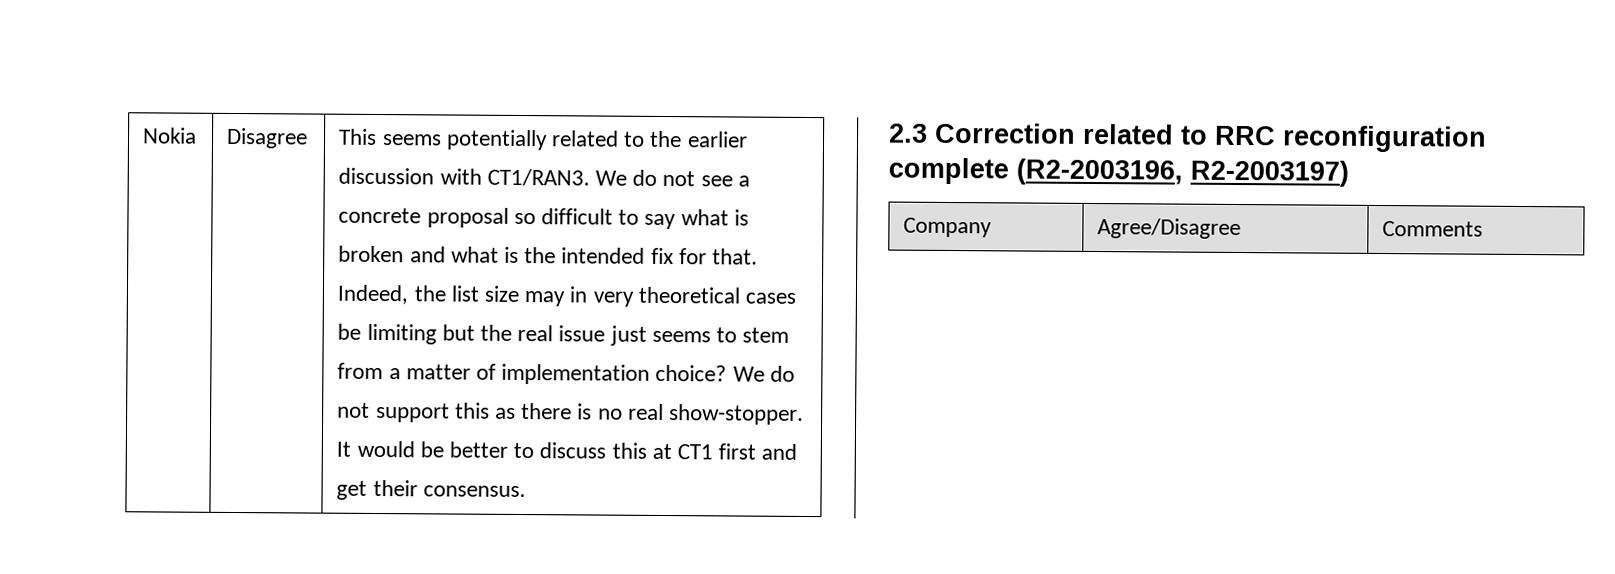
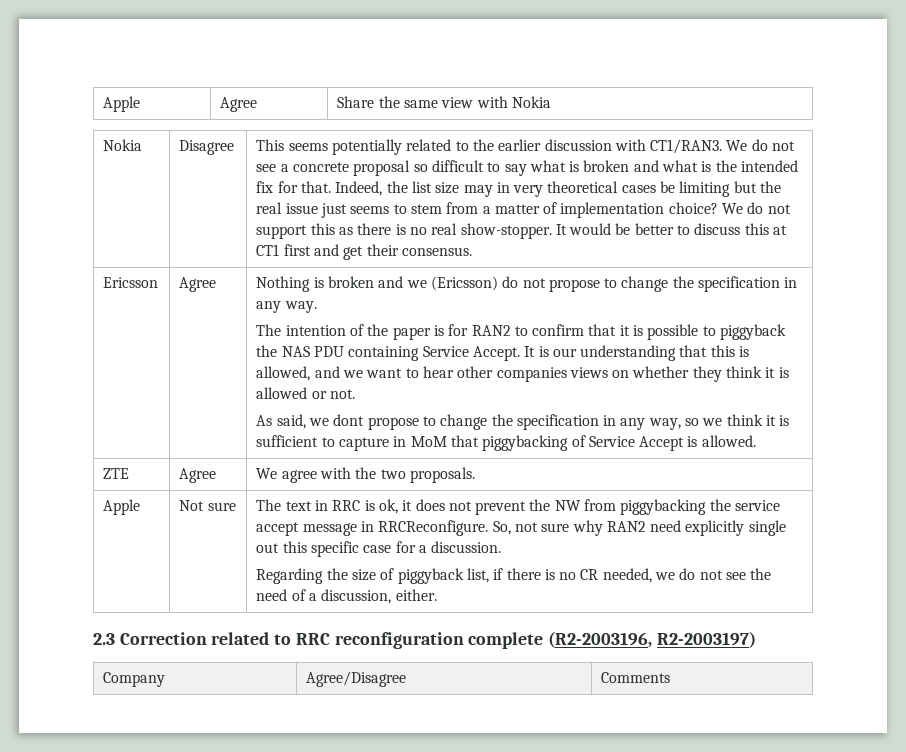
+ Apple | Agree | Share the same view with Nokia
+ Ericsson | Agree | Nothing is broken and we (Ericsson) do not propose to change the specification in any way.
+ The intention of the paper is for RAN2 to confirm that it is possible to piggyback the NAS PDU containing Service Accept. It is our understanding that this is allowed, and we want to hear other companies views on whether they think it is allowed or not.
+ As said, we dont propose to change the specification in any way, so we think it is sufficient to capture in MoM that piggybacking of Service Accept is allowed.
+ ZTE | Agree | We agree with the two proposals.
+ Apple | Not sure | The text in RRC is ok, it does not prevent the NW from piggybacking the service accept message in RRCReconfigure. So, not sure why RAN2 need explicitly single out this specific case for a discussion.
+ Regarding the size of piggyback list, if there is no CR needed, we do not see the need of a discussion, either.

